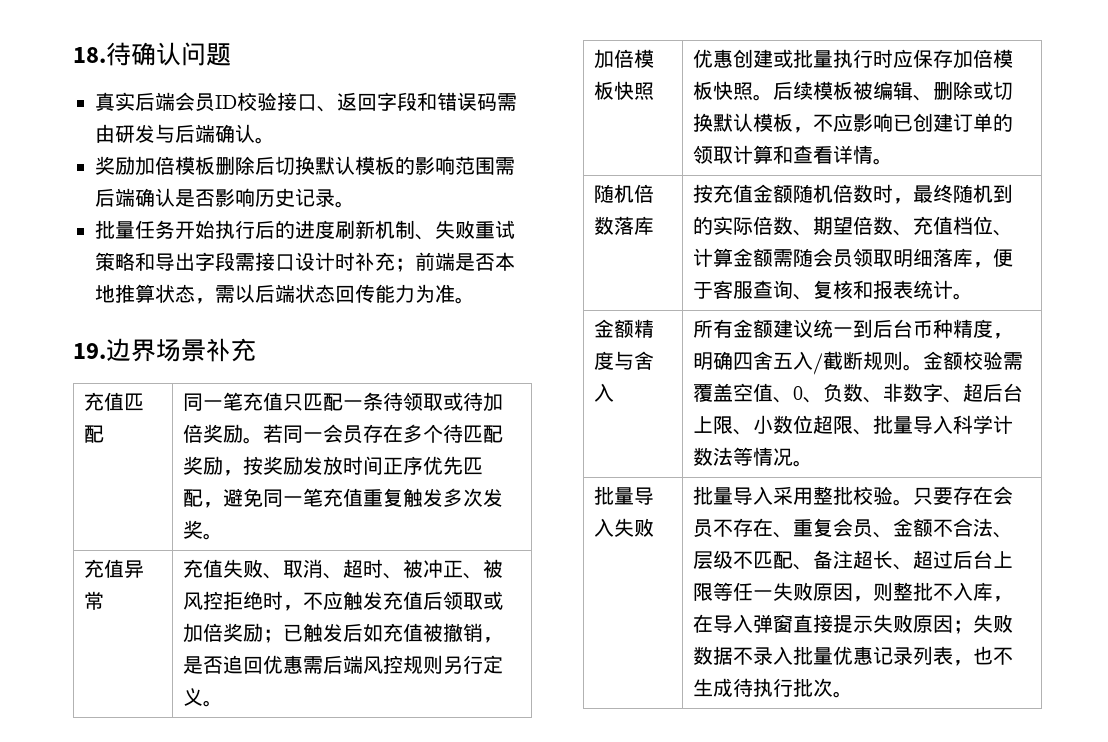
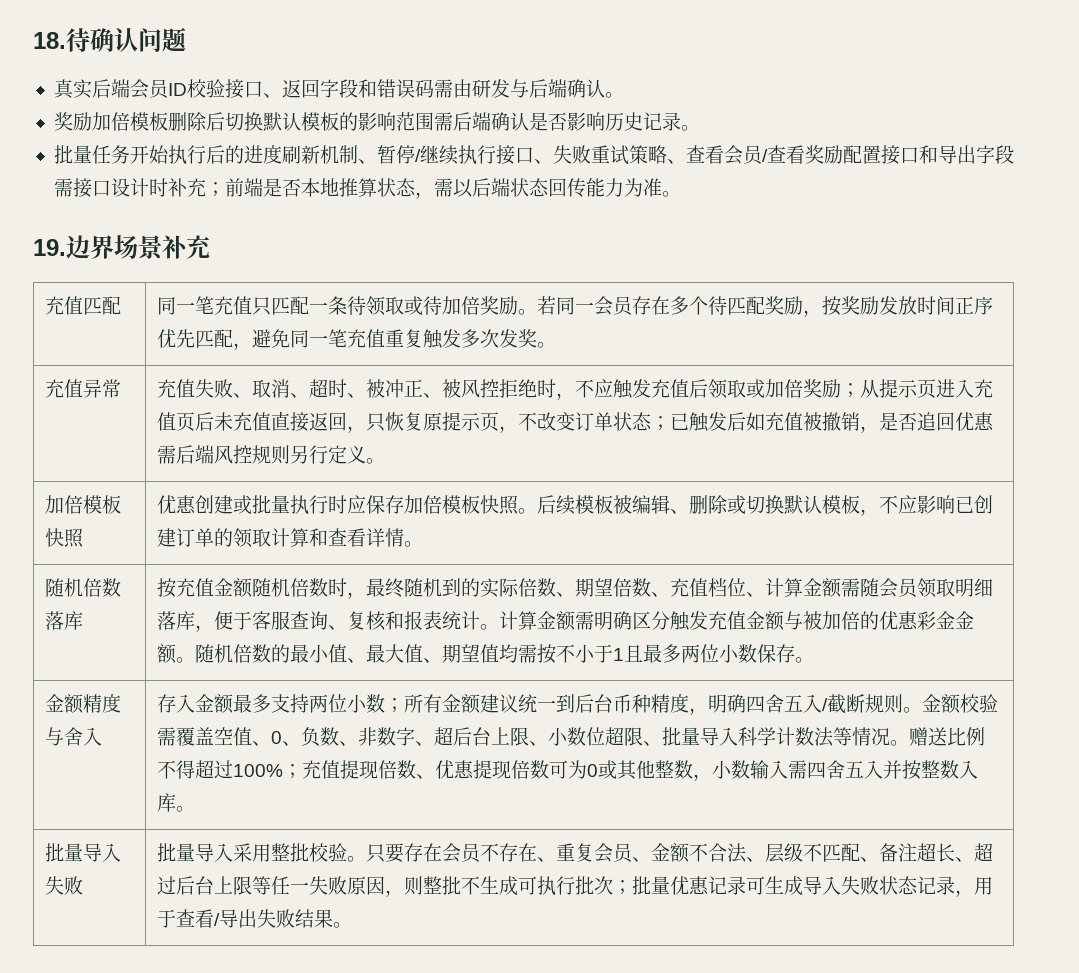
- 批量任务开始执行后的进度刷新机制、失败重试策略和导出字段需接口设计时补充；前端是否本地推算状态，需以后端状态回传能力为准。
+ 批量任务开始执行后的进度刷新机制、暂停/继续执行接口、失败重试策略、查看会员/查看奖励配置接口和导出字段需接口设计时补充；前端是否本地推算状态，需以后端状态回传能力为准。
- 充值失败、取消、超时、被冲正、被风控拒绝时，不应触发充值后领取或加倍奖励；已触发后如充值被撤销，是否追回优惠需后端风控规则另行定义。
+ 充值失败、取消、超时、被冲正、被风控拒绝时，不应触发充值后领取或加倍奖励；从提示页进入充值页后未充值直接返回，只恢复原提示页，不改变订单状态；已触发后如充值被撤销，是否追回优惠需后端风控规则另行定义。
- 按充值金额随机倍数时，最终随机到的实际倍数、期望倍数、充值档位、计算金额需随会员领取明细落库，便于客服查询、复核和报表统计。
- 金额精度与舍入 | 所有金额建议统一到后台币种精度，明确四舍五入/截断规则。
+ 按充值金额随机倍数时，最终随机到的实际倍数、期望倍数、充值档位、计算金额需随会员领取明细落库，便于客服查询、复核和报表统计。计算金额需明确区分触发充值金额与被加倍的优惠彩金金额。随机倍数的最小值、最大值、期望值均需按不小于1且最多两位小数保存。
+ 金额精度与舍入 | 存入金额最多支持两位小数；所有金额建议统一到后台币种精度，明确四舍五入/截断规则。
+ 赠送比例不得超过100%；充值提现倍数、优惠提现倍数可为0或其他整数，小数输入需四舍五入并按整数入库。
- 只要存在会员不存在、重复会员、金额不合法、层级不匹配、备注超长、超过后台上限等任一失败原因，则整批不入库，在导入弹窗直接提示失败原因；失败数据不录入批量优惠记录列表，也不生成待执行批次。
+ 只要存在会员不存在、重复会员、金额不合法、层级不匹配、备注超长、超过后台上限等任一失败原因，则整批不生成可执行批次；批量优惠记录可生成导入失败状态记录，用于查看/导出失败结果。

